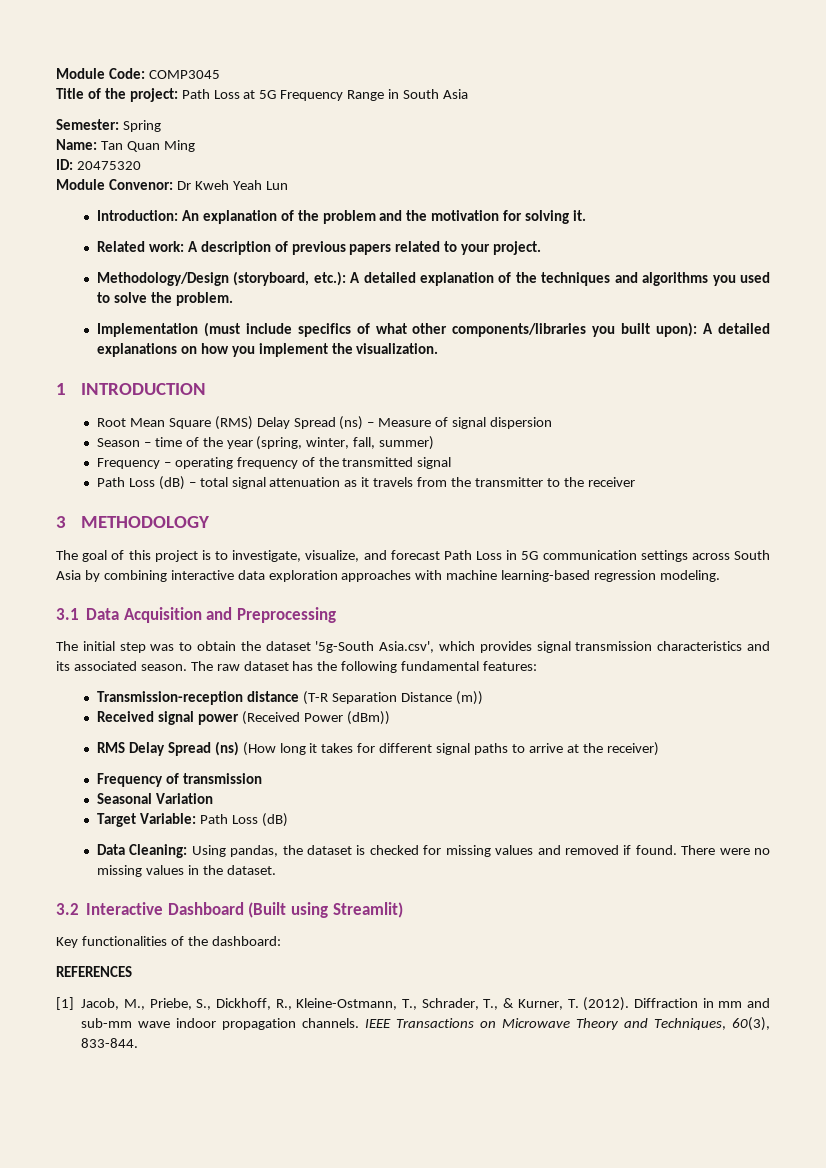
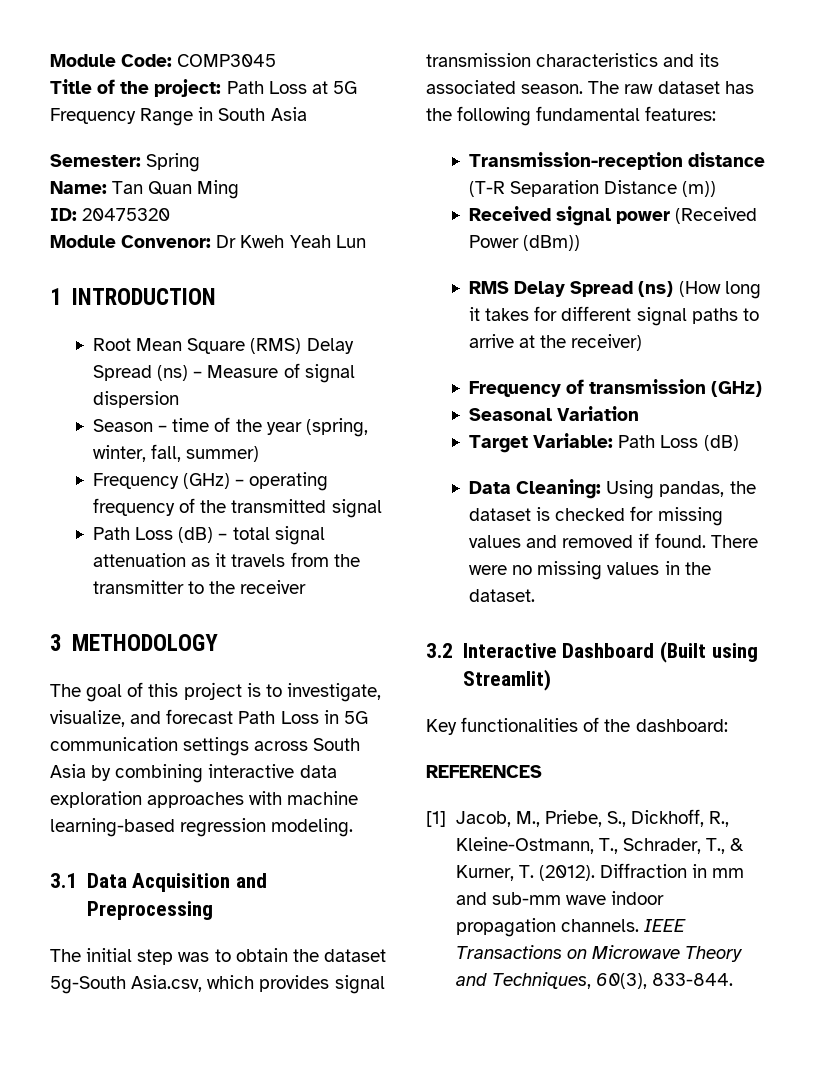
- Introduction: An explanation of the problem and the motivation for solving it.
- Related work: A description of previous papers related to your project.
- Methodology/Design (storyboard, etc.): A detailed explanation of the techniques and algorithms you used to solve the problem.
- Implementation (must include specifics of what other components/libraries you built upon): A detailed explanations on how you implement the visualization.
- Frequency – operating frequency of the transmitted signal
+ Frequency (GHz) – operating frequency of the transmitted signal
- The initial step was to obtain the dataset '5g-South Asia.csv', which provides signal transmission characteristics and its associated season.
+ The initial step was to obtain the dataset 5g-South Asia.csv, which provides signal transmission characteristics and its associated season.
- Frequency of transmission
+ Frequency of transmission (GHz)

